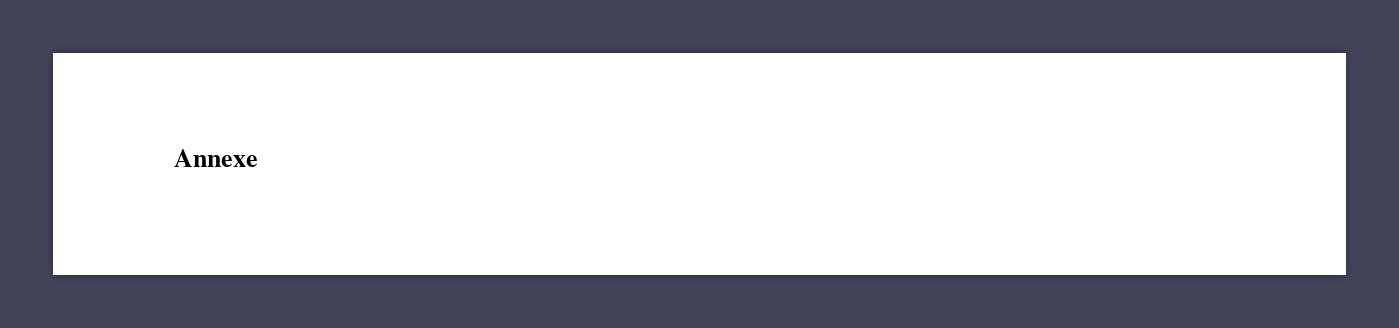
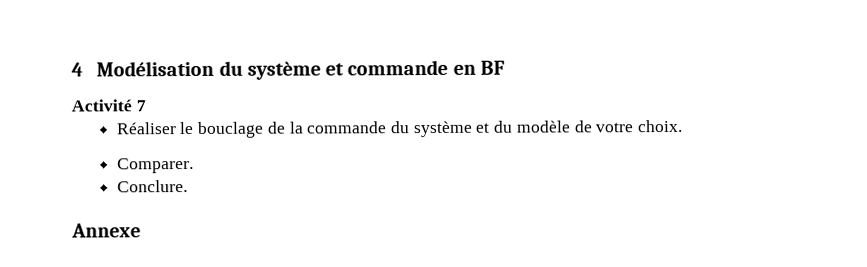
+ 4 Modélisation du système et commande en BF
+ Activité 7
+ Réaliser le bouclage de la commande du système et du modèle de votre choix.
+ Comparer.
+ Conclure.

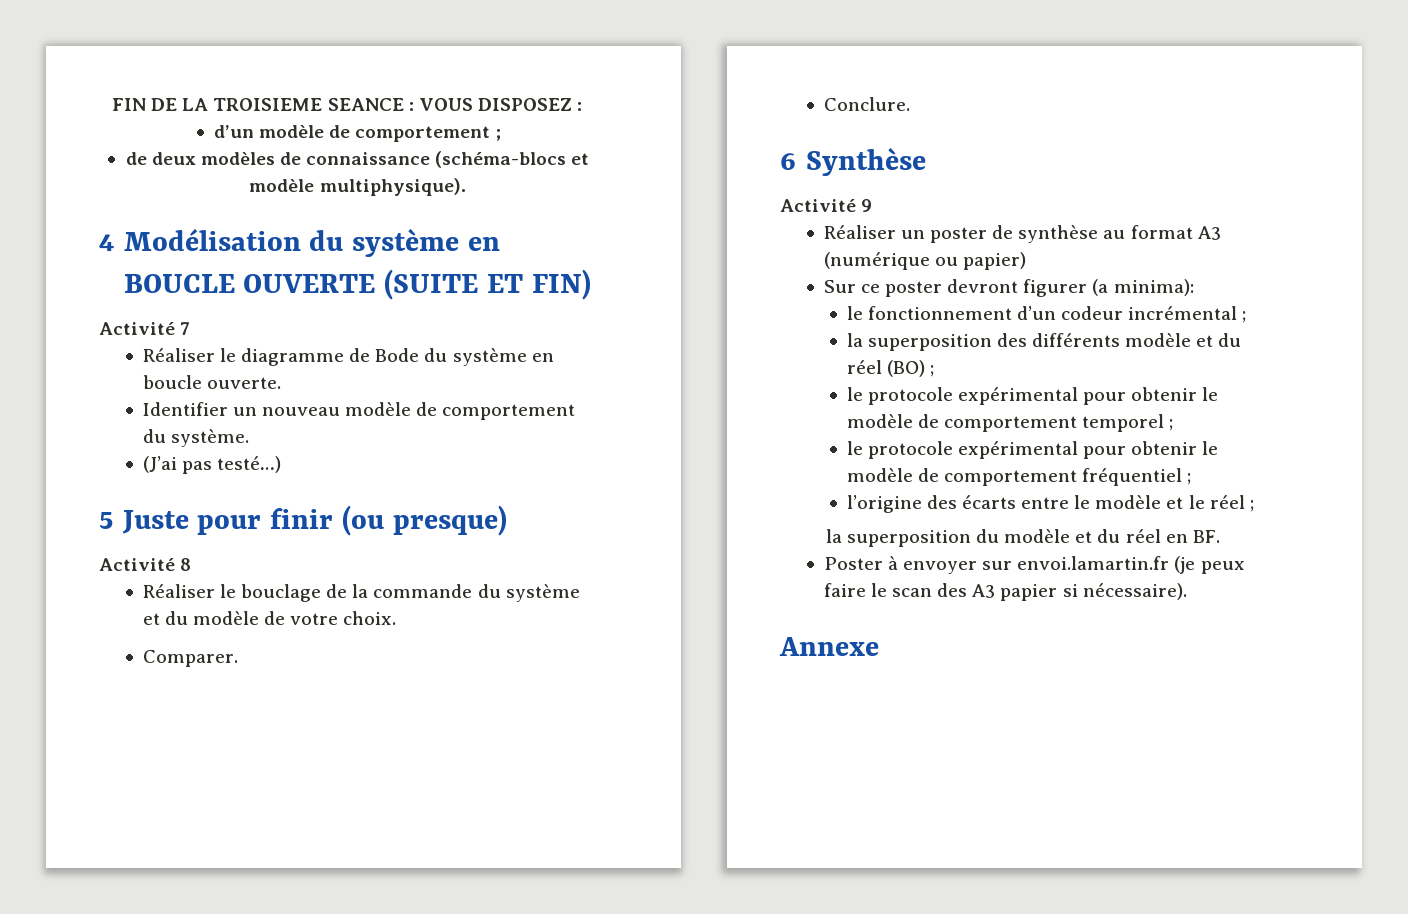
- 4 Modélisation du système et commande en BF
+ FIN DE LA TROISIEME SEANCE : VOUS DISPOSEZ :
+ d’un modèle de comportement ;
+ de deux modèles de connaissance (schéma-blocs et modèle multiphysique).
+ 4 Modélisation du système en BOUCLE OUVERTE (SUITE ET FIN)
  Activité 7
+ Réaliser le diagramme de Bode du système en boucle ouverte.
+ Identifier un nouveau modèle de comportement du système.
+ (J’ai pas testé…)
+ 5 Juste pour finir (ou presque)
+ Activité 8
+ 6 Synthèse
+ Activité 9
+ Réaliser un poster de synthèse au format A3 (numérique ou papier)
+ Sur ce poster devront figurer (a minima):
+ le fonctionnement d’un codeur incrémental ;
+ la superposition des différents modèle et du réel (BO) ;
+ le protocole expérimental pour obtenir le modèle de comportement temporel ;
+ le protocole expérimental pour obtenir le modèle de comportement fréquentiel ;
+ l’origine des écarts entre le modèle et le réel ;
+ la superposition du modèle et du réel en BF.
+ Poster à envoyer sur envoi.lamartin.fr (je peux faire le scan des A3 papier si nécessaire).

